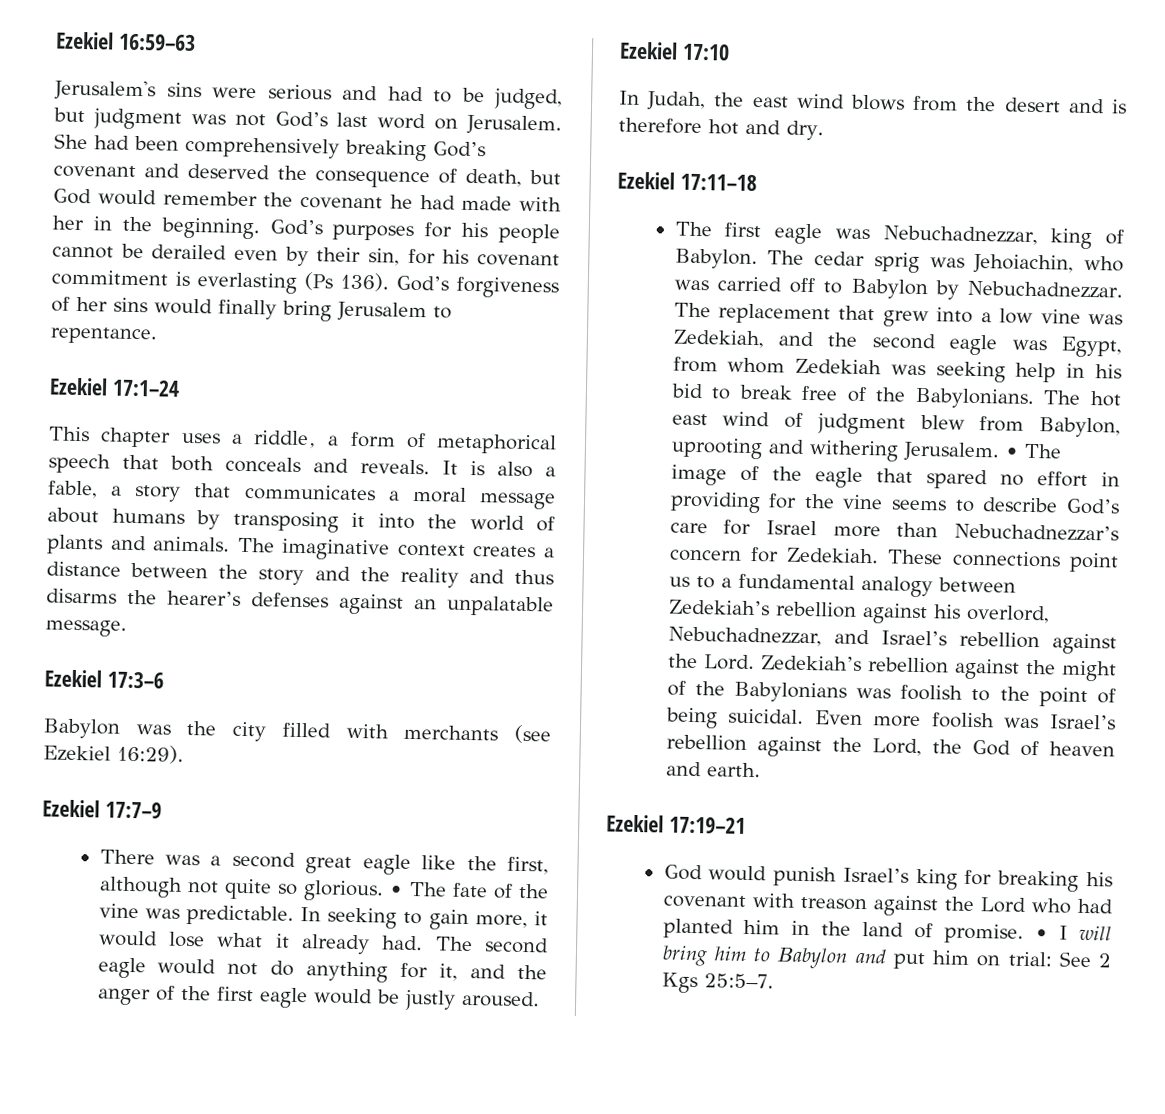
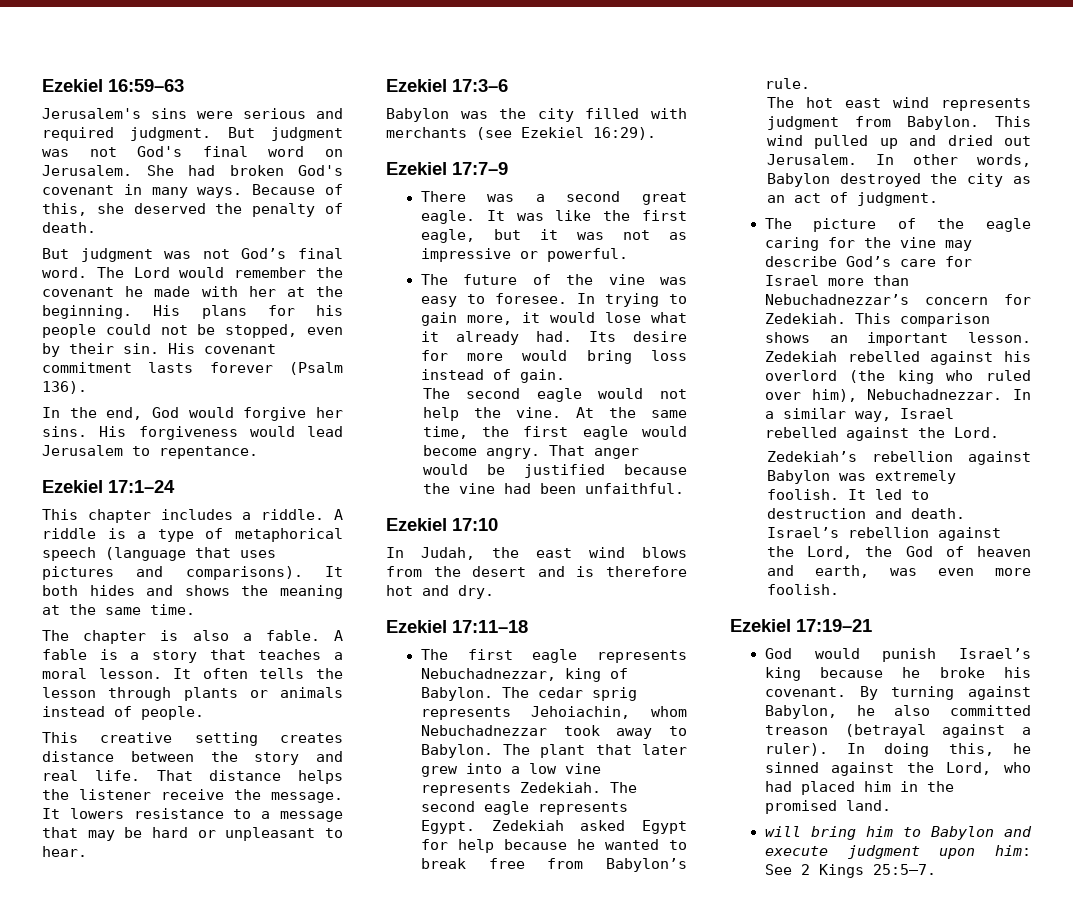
- Jerusalem's sins were serious and had to be judged, but judgment was not God’s last word on Jerusalem.
+ Jerusalem's sins were serious and required judgment. But judgment was not God's final word on Jerusalem.
- She had been comprehensively breaking God’s covenant and deserved the consequence of death, but God would remember the covenant he had made with her in the beginning.
+ She had broken God's covenant in many ways. Because of this, she deserved the penalty of death.
+ But judgment was not God’s final word. The Lord would remember the covenant he made with her at the beginning.
- God’s purposes for his people cannot be derailed even by their sin, for his covenant commitment is everlasting (Ps 136). God’s forgiveness of her sins would finally bring Jerusalem to repentance.
+ His plans for his people could not be stopped, even by their sin. His covenant commitment lasts forever (Psalm 136).
+ In the end, God would forgive her sins. His forgiveness would lead Jerusalem to repentance.
- This chapter uses a riddle, a form of metaphorical speech that both conceals and reveals. It is also a fable, a story that communicates a moral message about humans by transposing it into the world of plants and animals. The imaginative context creates a distance between the story and the reality and thus disarms the hearer’s defenses against an unpalatable message.
+ This chapter includes a riddle. A riddle is a type of metaphorical speech (language that uses pictures and comparisons). It both hides and shows the meaning at the same time.
+ The chapter is also a fable. A fable is a story that teaches a moral lesson. It often tells the lesson through plants or animals instead of people.
+ This creative setting creates distance between the story and real life. That distance helps the listener receive the message. It lowers resistance to a message that may be hard or unpleasant to hear.
- There was a second great eagle like the first, although not quite so glorious. • The fate of the vine was predictable. In seeking to gain more, it would lose what it already had. The second eagle would not do anything for it, and the anger of the first eagle would be justly aroused.
+ There was a second great eagle. It was like the first eagle, but it was not as impressive or powerful.
+ The future of the vine was easy to foresee. In trying to gain more, it would lose what it already had. Its desire for more would bring loss instead of gain.
+ The second eagle would not help the vine. At the same time, the first eagle would become angry. That anger would be justified because the vine had been unfaithful.
- The first eagle was Nebuchadnezzar, king of Babylon.
+ The first eagle represents Nebuchadnezzar, king of Babylon.
- The cedar sprig was Jehoiachin, who was carried off to Babylon by Nebuchadnezzar. The replacement that grew into a low vine was Zedekiah, and the second eagle was Egypt, from whom Zedekiah was seeking help in his bid to break free of the Babylonians. The hot east wind of judgment blew from Babylon, uprooting and withering Jerusalem. • The image of the eagle that spared no effort in providing for the vine seems to describe God’s care for Israel more than Nebuchadnezzar’s concern for Zedekiah.
+ The cedar sprig represents Jehoiachin, whom Nebuchadnezzar took away to Babylon. The plant that later grew into a low vine represents Zedekiah. The second eagle represents Egypt. Zedekiah asked Egypt for help because he wanted to break free from Babylon’s rule.
+ The hot east wind represents judgment from Babylon. This wind pulled up and dried out Jerusalem. In other words, Babylon destroyed the city as an act of judgment.
+ The picture of the eagle caring for the vine may describe God’s care for Israel more than Nebuchadnezzar’s concern for Zedekiah.
- These connections point us to a fundamental analogy between Zedekiah’s rebellion against his overlord, Nebuchadnezzar, and Israel’s rebellion against the Lord. Zedekiah’s rebellion against the might of the Babylonians was foolish to the point of being suicidal. Even more foolish was Israel’s rebellion against the Lord, the God of heaven and earth.
+ This comparison shows an important lesson. Zedekiah rebelled against his overlord (the king who ruled over him), Nebuchadnezzar. In a similar way, Israel rebelled against the Lord.
+ Zedekiah’s rebellion against Babylon was extremely foolish. It led to destruction and death. Israel’s rebellion against the Lord, the God of heaven and earth, was even more foolish.
- God would punish Israel’s king for breaking his covenant with treason against the Lord who had planted him in the land of promise. • I will bring him to Babylon and put him on trial: See 2 Kgs 25:5–7.
+ God would punish Israel’s king because he broke his covenant. By turning against Babylon, he also committed treason (betrayal against a ruler). In doing this, he sinned against the Lord, who had placed him in the promised land.
+ will bring him to Babylon and execute judgment upon him: See 2 Kings 25:5–7.

